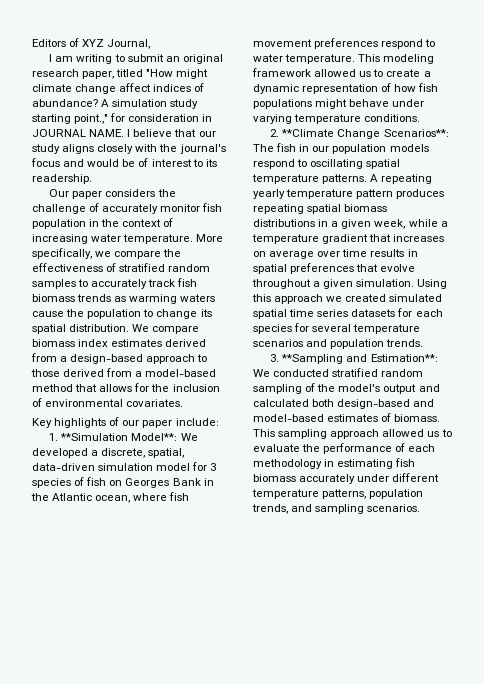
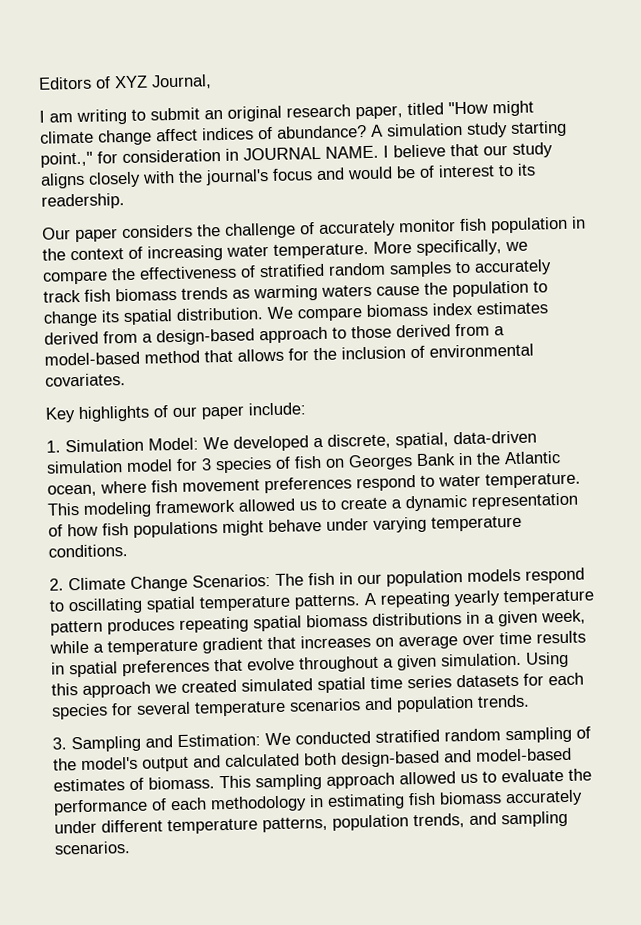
- 1. **Simulation Model**: We developed a discrete, spatial, data-driven simulation model for 3 species of fish on Georges Bank in the Atlantic ocean, where fish movement preferences respond to water temperature.
+ 1. Simulation Model: We developed a discrete, spatial, data-driven simulation model for 3 species of fish on Georges Bank in the Atlantic ocean, where fish movement preferences respond to water temperature.
- 2. **Climate Change Scenarios**: The fish in our population models respond to oscillating spatial temperature patterns.
+ 2. Climate Change Scenarios: The fish in our population models respond to oscillating spatial temperature patterns.
- 3. **Sampling and Estimation**: We conducted stratified random sampling of the model's output and calculated both design-based and model-based estimates of biomass.
+ 3. Sampling and Estimation: We conducted stratified random sampling of the model's output and calculated both design-based and model-based estimates of biomass.

